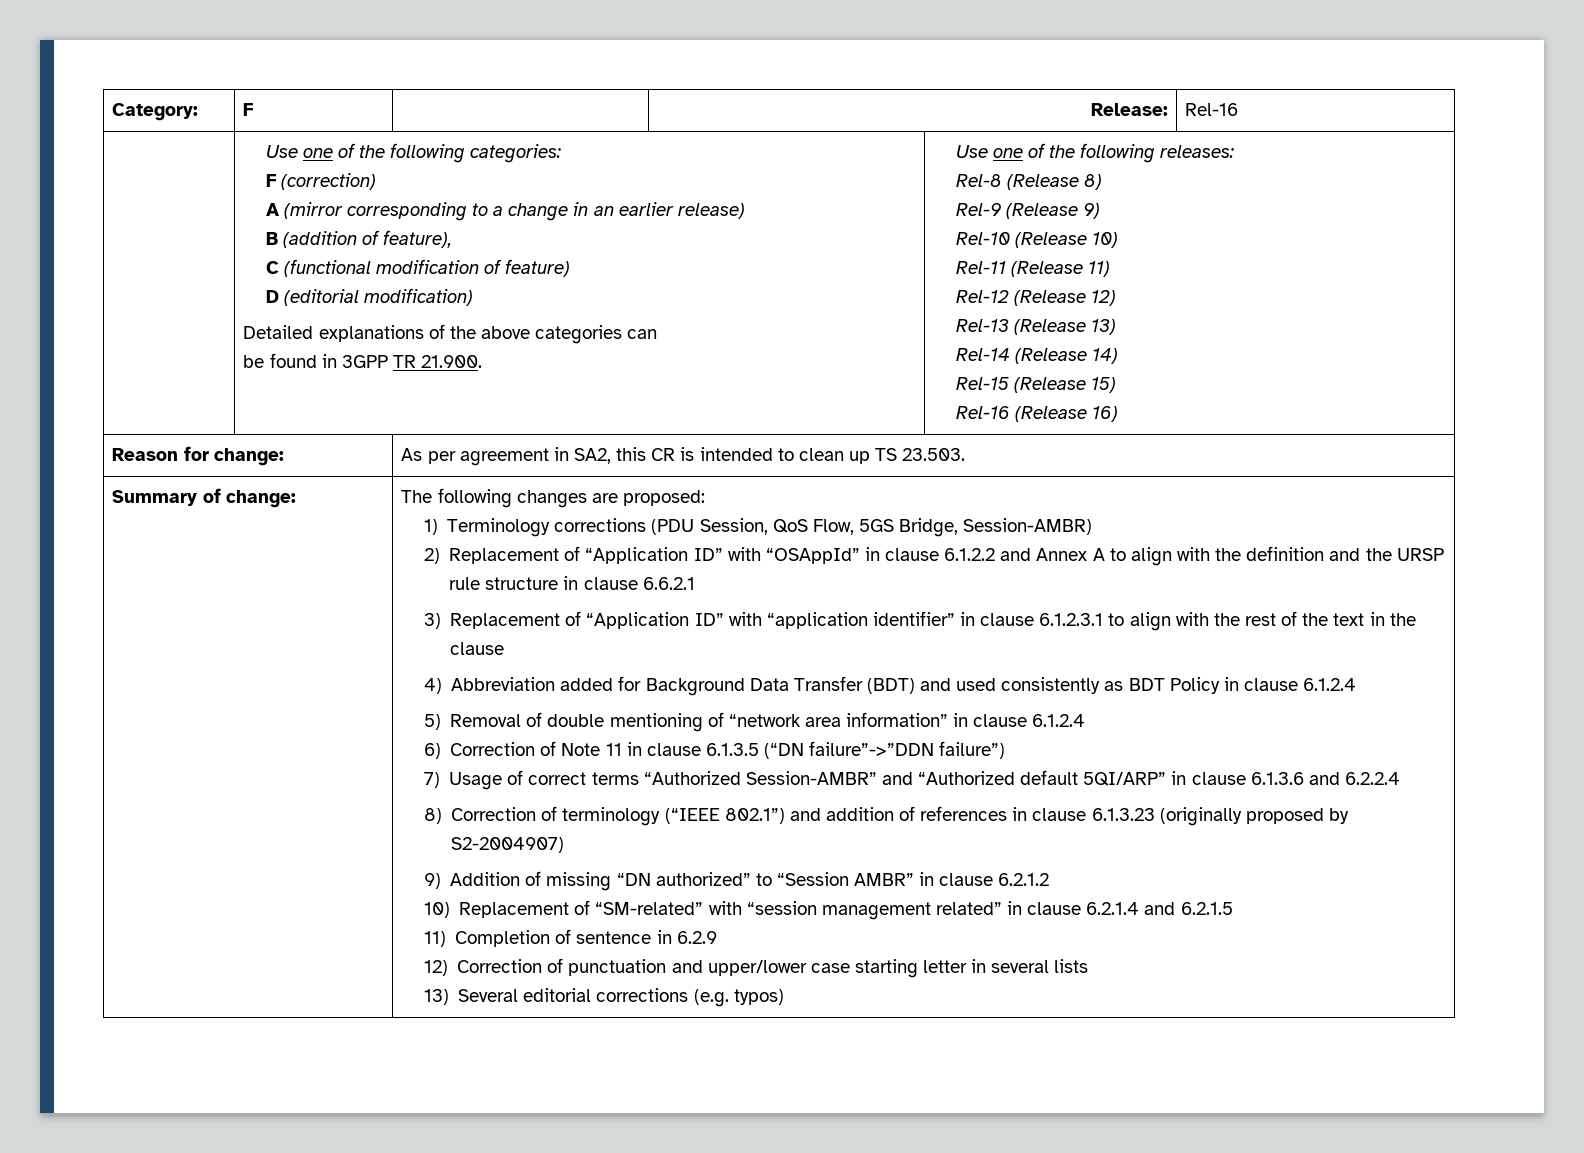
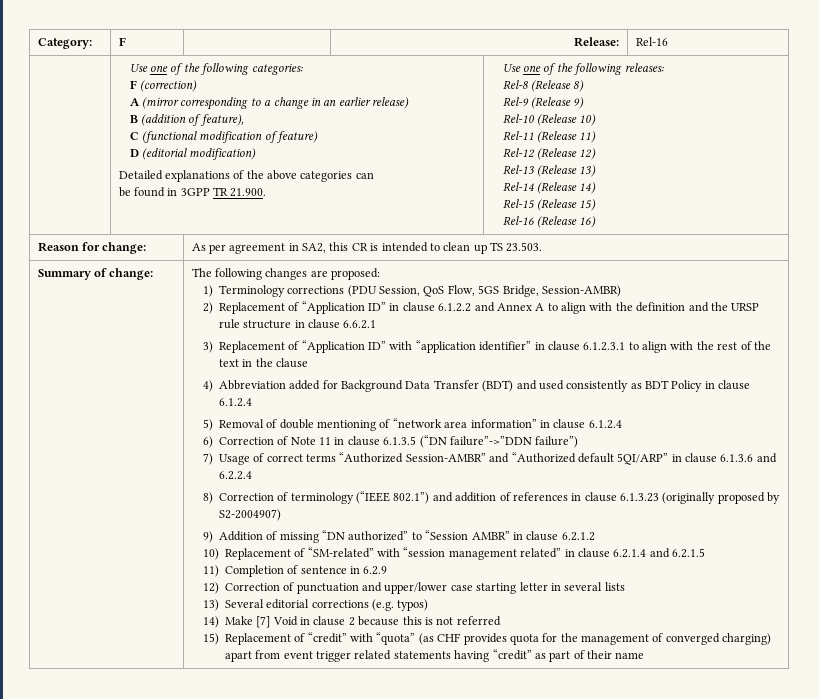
- 2) Replacement of “Application ID” with “OSAppId” in clause 6.1.2.2 and Annex A to align with the definition and the URSP rule structure in clause 6.6.2.1
+ 2) Replacement of “Application ID” in clause 6.1.2.2 and Annex A to align with the definition and the URSP rule structure in clause 6.6.2.1
+ 14) Make [7] Void in clause 2 because this is not referred
+ 15) Replacement of “credit” with “quota” (as CHF provides quota for the management of converged charging) apart from event trigger related statements having “credit” as part of their name

